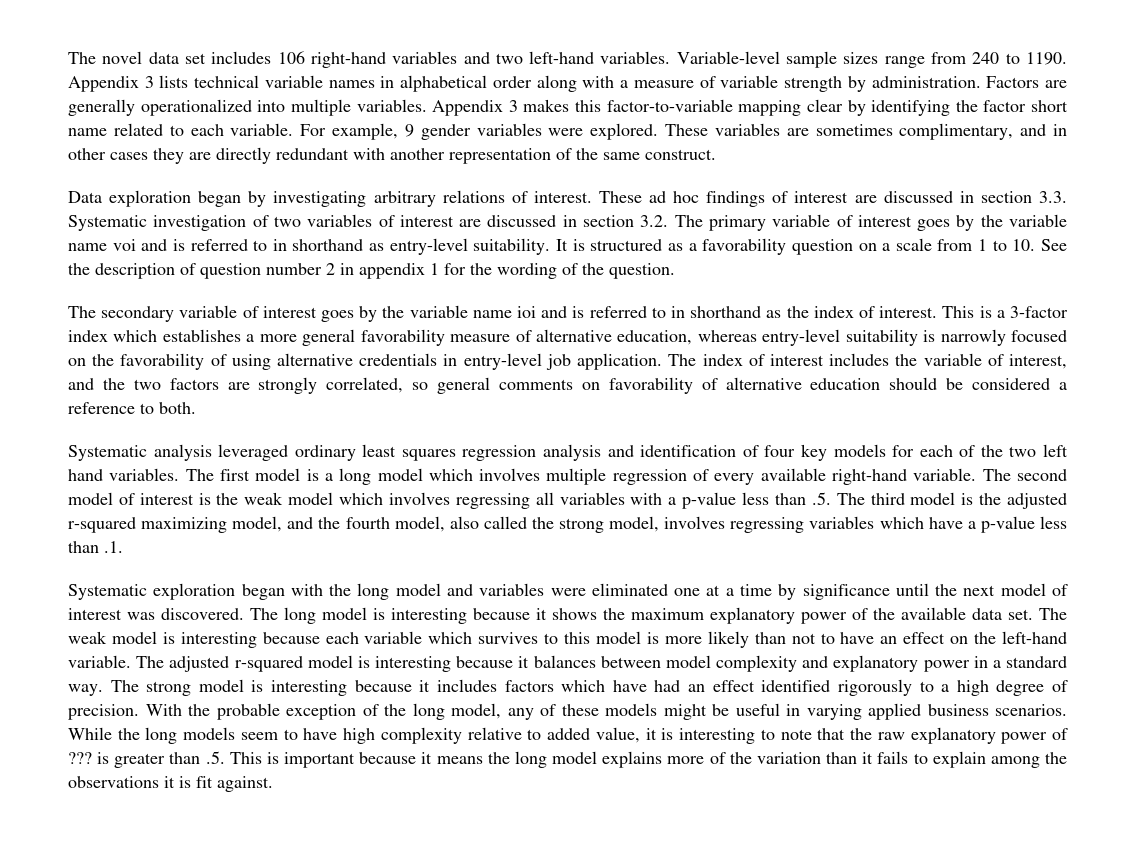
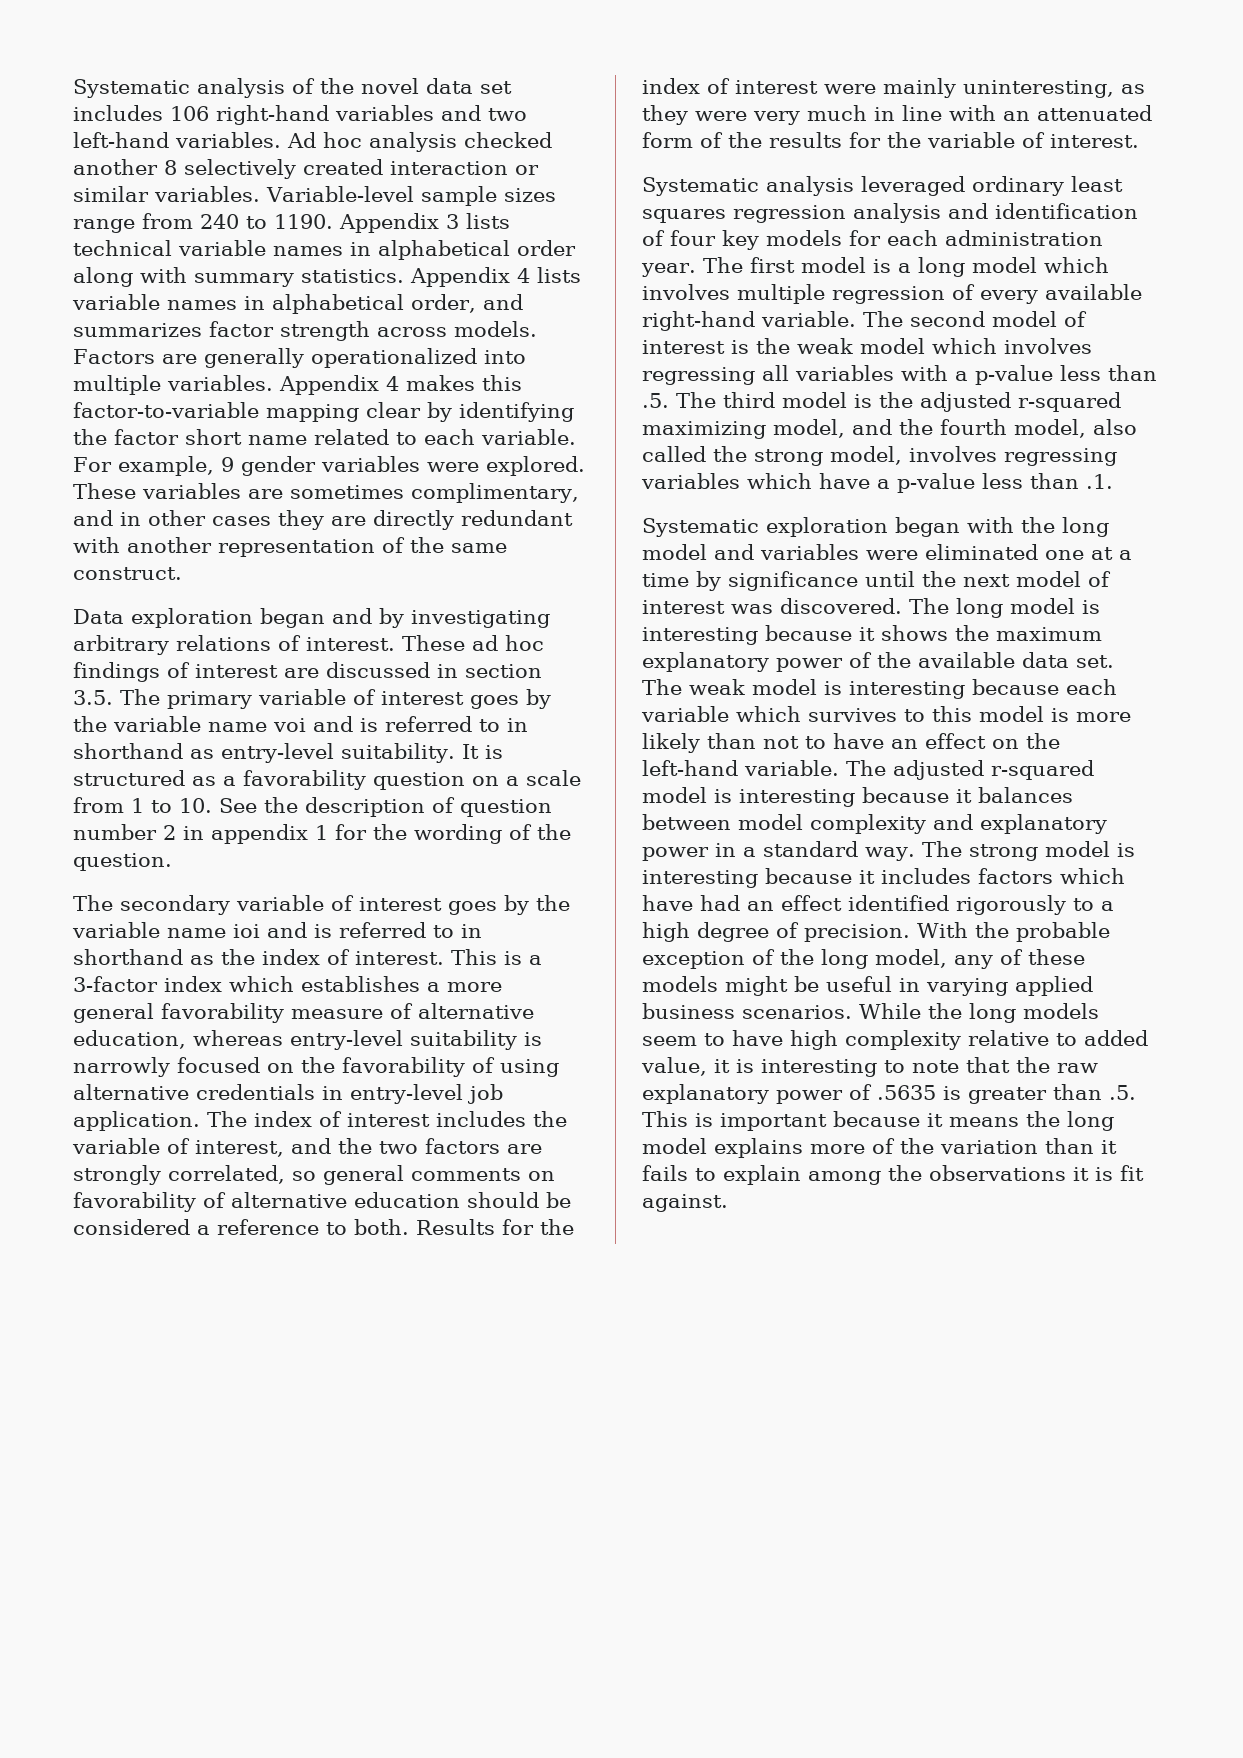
- The novel data set includes 106 right-hand variables and two left-hand variables.
+ Systematic analysis of the novel data set includes 106 right-hand variables and two left-hand variables.
+ Ad hoc analysis checked another 8 selectively created interaction or similar variables.
- Appendix 3 lists technical variable names in alphabetical order along with a measure of variable strength by administration.
+ Appendix 3 lists technical variable names in alphabetical order along with summary statistics. Appendix 4 lists variable names in alphabetical order, and summarizes factor strength across models.
- Appendix 3 makes this factor-to-variable mapping clear by identifying the factor short name related to each variable.
+ Appendix 4 makes this factor-to-variable mapping clear by identifying the factor short name related to each variable.
- Data exploration began by investigating arbitrary relations of interest.
+ Data exploration began and by investigating arbitrary relations of interest.
- These ad hoc findings of interest are discussed in section 3.3. Systematic investigation of two variables of interest are discussed in section 3.2. The primary variable of interest goes by the variable name voi and is referred to in shorthand as entry-level suitability.
+ These ad hoc findings of interest are discussed in section 3.5. The primary variable of interest goes by the variable name voi and is referred to in shorthand as entry-level suitability.
+ Results for the index of interest were mainly uninteresting, as they were very much in line with an attenuated form of the results for the variable of interest.
- Systematic analysis leveraged ordinary least squares regression analysis and identification of four key models for each of the two left hand variables.
+ Systematic analysis leveraged ordinary least squares regression analysis and identification of four key models for each administration year.
- While the long models seem to have high complexity relative to added value, it is interesting to note that the raw explanatory power of ??? is greater than .5. This is important because it means the long model explains more of the variation than it fails to explain among the observations it is fit against.
+ While the long models seem to have high complexity relative to added value, it is interesting to note that the raw explanatory power of .5635 is greater than .5. This is important because it means the long model explains more of the variation than it fails to explain among the observations it is fit against.

